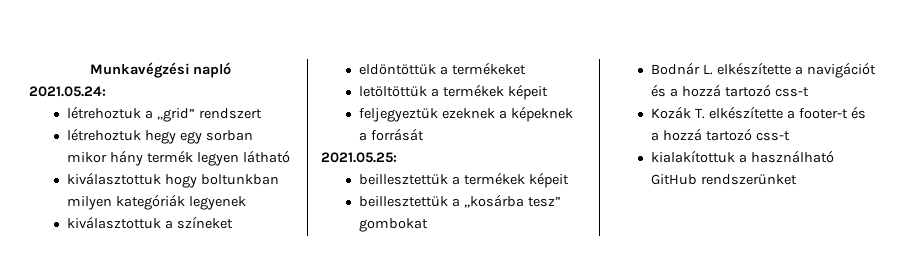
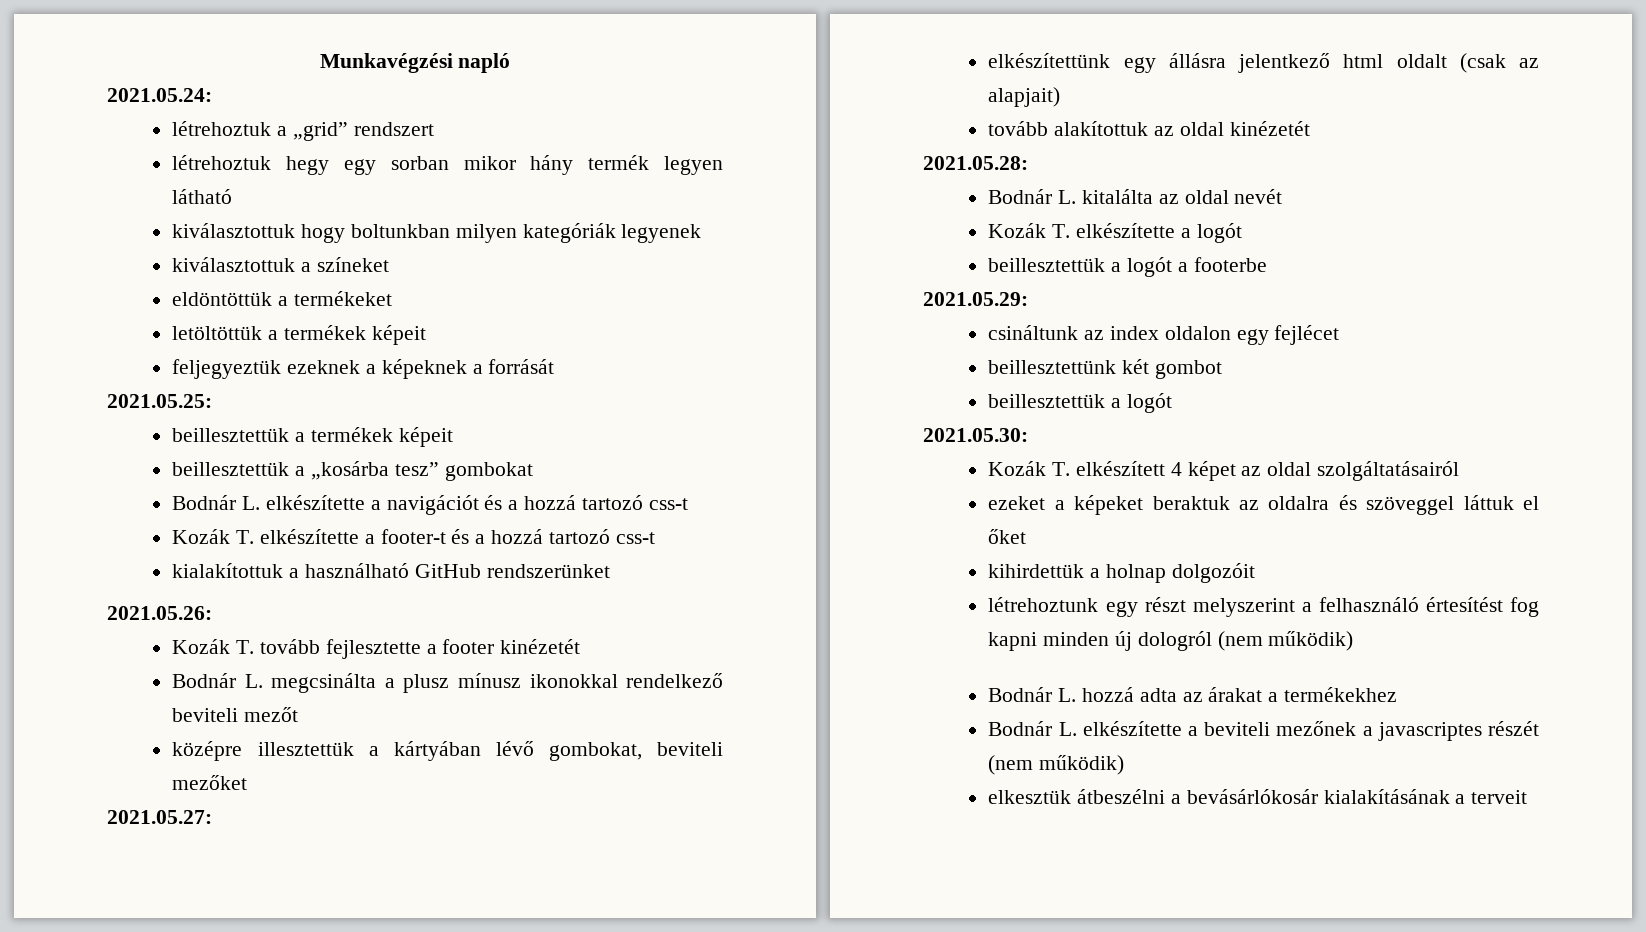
+ 2021.05.26:
+ Kozák T. tovább fejlesztette a footer kinézetét
+ Bodnár L. megcsinálta a plusz mínusz ikonokkal rendelkező beviteli mezőt
+ középre illesztettük a kártyában lévő gombokat, beviteli mezőket
+ 2021.05.27:
+ elkészítettünk egy állásra jelentkező html oldalt (csak az alapjait)
+ tovább alakítottuk az oldal kinézetét
+ 2021.05.28:
+ Bodnár L. kitalálta az oldal nevét
+ Kozák T. elkészítette a logót
+ beillesztettük a logót a footerbe
+ 2021.05.29:
+ csináltunk az index oldalon egy fejlécet
+ beillesztettünk két gombot
+ beillesztettük a logót
+ 2021.05.30:
+ Kozák T. elkészített 4 képet az oldal szolgáltatásairól
+ ezeket a képeket beraktuk az oldalra és szöveggel láttuk el őket
+ kihirdettük a holnap dolgozóit
+ létrehoztunk egy részt melyszerint a felhasználó értesítést fog kapni minden új dologról (nem működik)
+ Bodnár L. hozzá adta az árakat a termékekhez
+ Bodnár L. elkészítette a beviteli mezőnek a javascriptes részét (nem működik)
+ elkesztük átbeszélni a bevásárlókosár kialakításának a terveit

